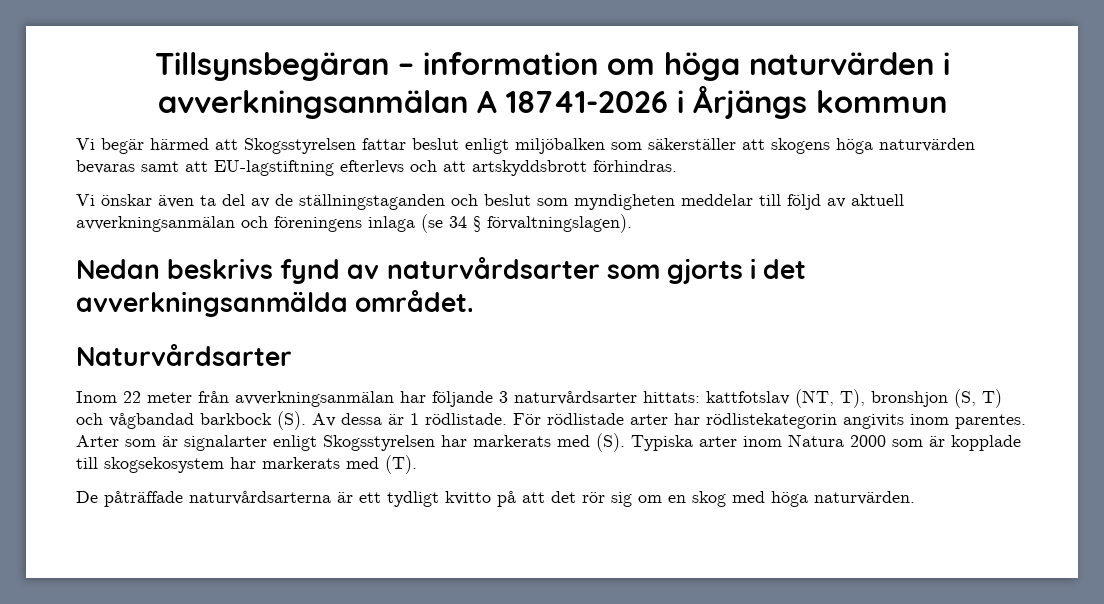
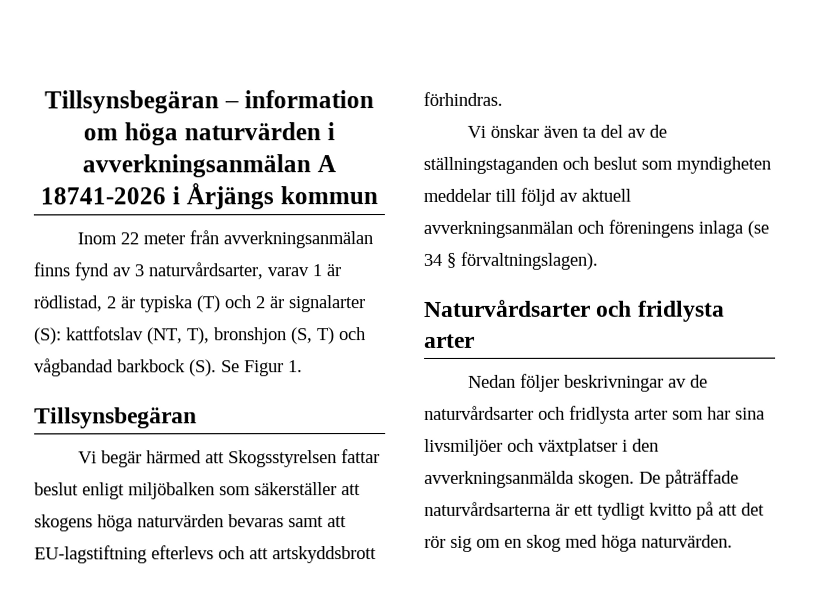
+ Inom 22 meter från avverkningsanmälan finns fynd av 3 naturvårdsarter, varav 1 är rödlistad, 2 är typiska (T) och 2 är signalarter (S): kattfotslav (NT, T), bronshjon (S, T) och vågbandad barkbock (S). Se Figur 1.
+ Tillsynsbegäran
- Nedan beskrivs fynd av naturvårdsarter som gjorts i det avverkningsanmälda området.
- Naturvårdsarter
- Inom 22 meter från avverkningsanmälan har följande 3 naturvårdsarter hittats: kattfotslav (NT, T), bronshjon (S, T) och vågbandad barkbock (S). Av dessa är 1 rödlistade. För rödlistade arter har rödlistekategorin angivits inom parentes. Arter som är signalarter enligt Skogsstyrelsen har markerats med (S). Typiska arter inom Natura 2000 som är kopplade till skogsekosystem har markerats med (T).
- De påträffade naturvårdsarterna är ett tydligt kvitto på att det rör sig om en skog med höga naturvärden.
+ Naturvårdsarter och fridlysta arter
+ Nedan följer beskrivningar av de naturvårdsarter och fridlysta arter som har sina livsmiljöer och växtplatser i den avverkningsanmälda skogen. De påträffade naturvårdsarterna är ett tydligt kvitto på att det rör sig om en skog med höga naturvärden.

